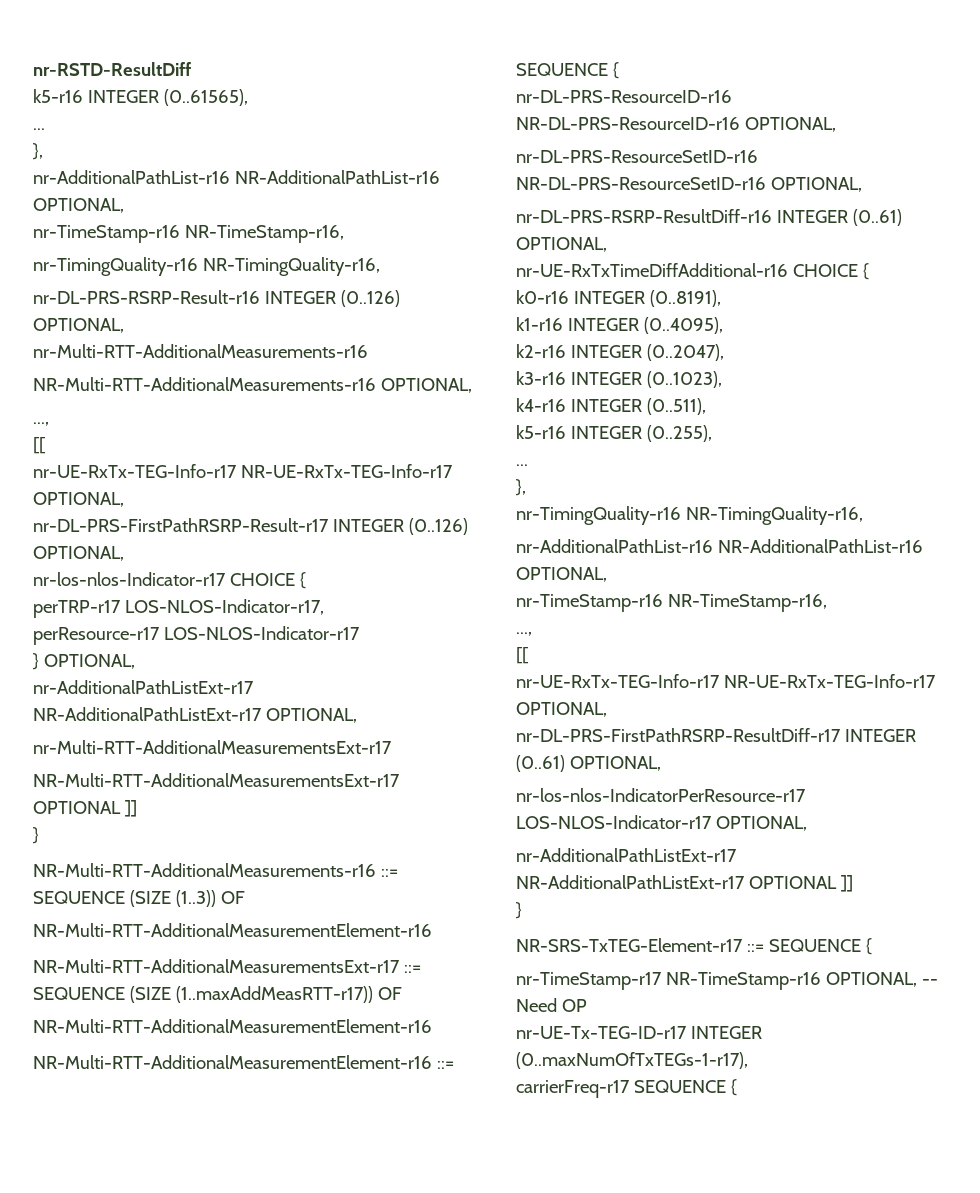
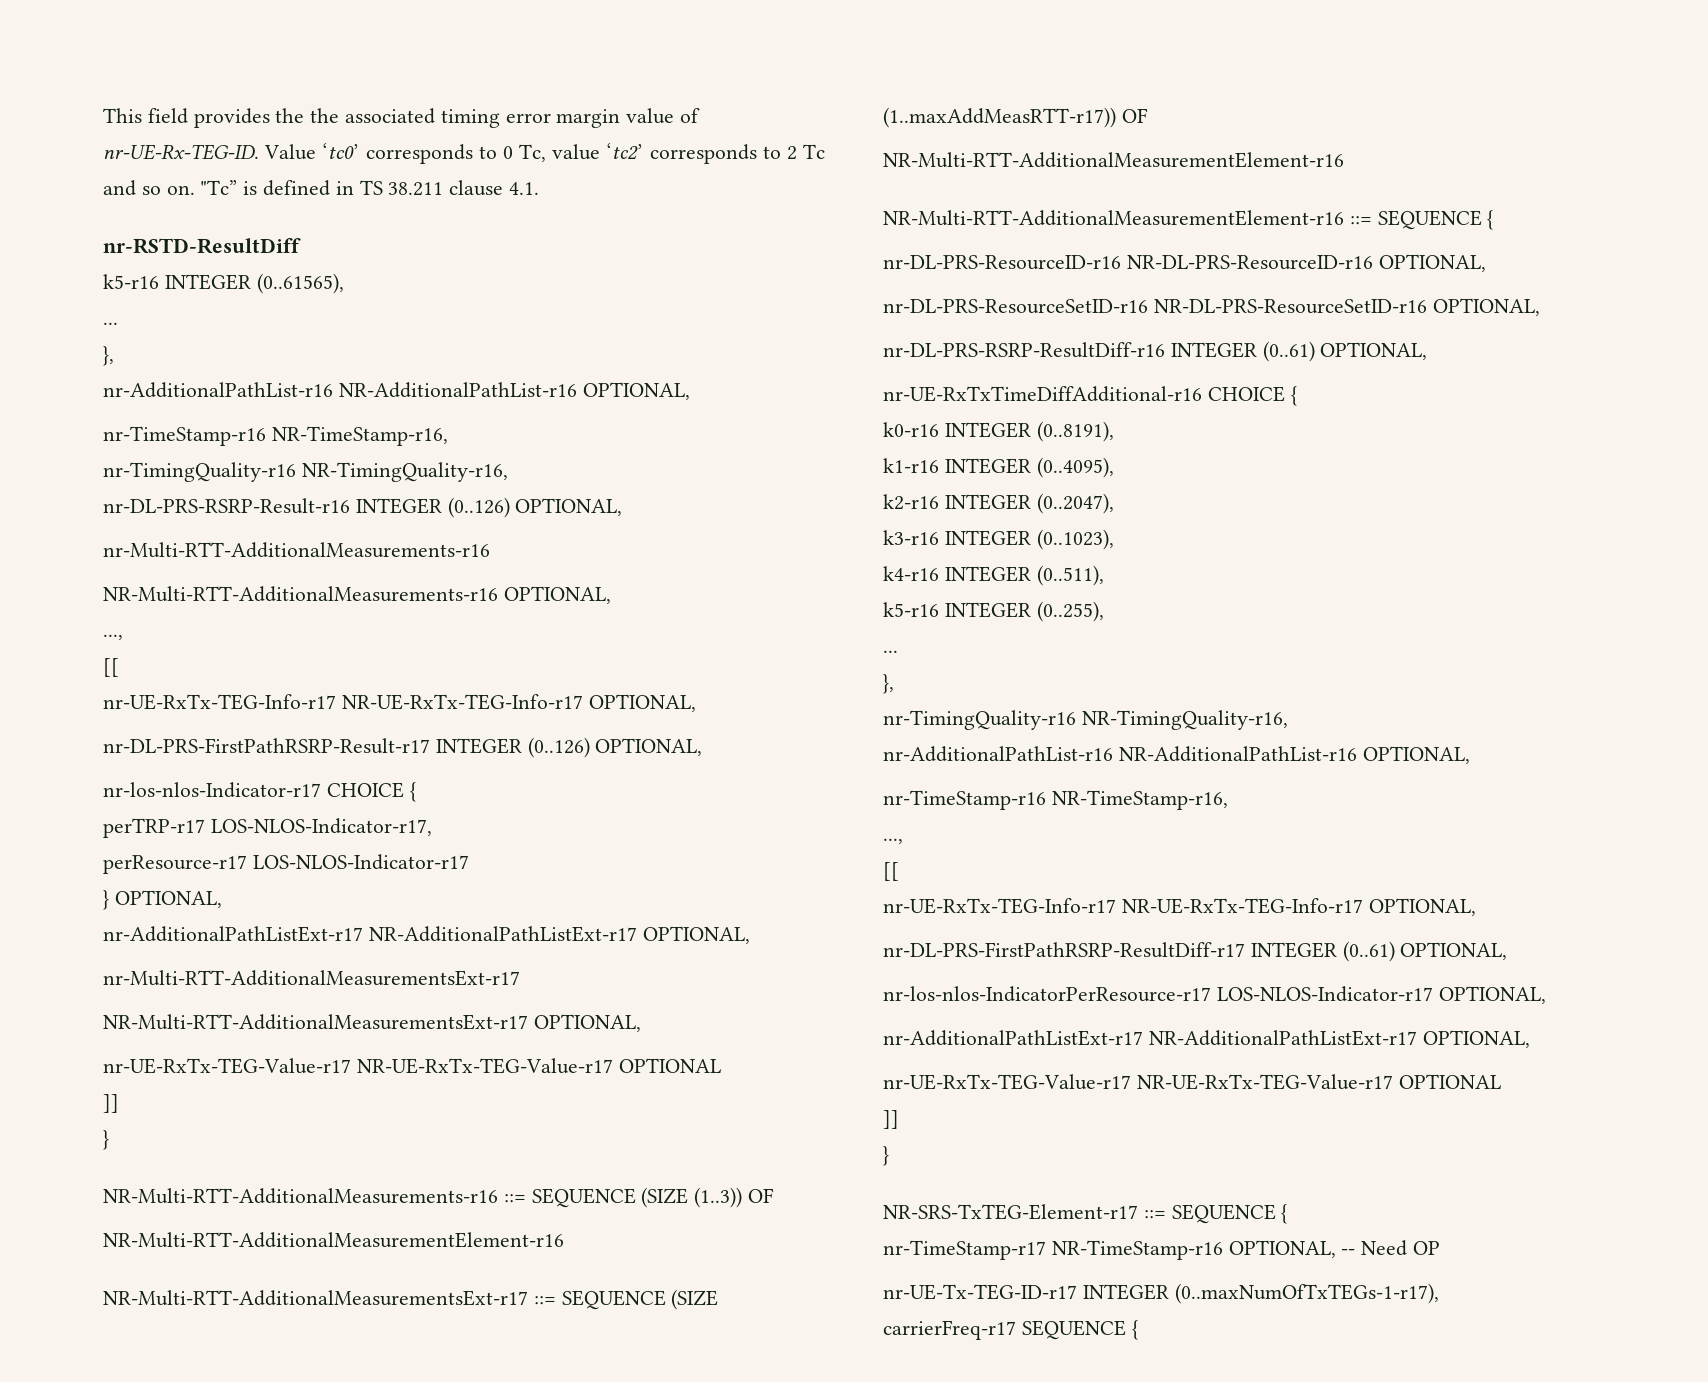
+ This field provides the the associated timing error margin value of nr-UE-Rx-TEG-ID. Value ‘tc0’ corresponds to 0 Tc, value ‘tc2’ corresponds to 2 Tc and so on. "Tc” is defined in TS 38.211 clause 4.1.
- NR-Multi-RTT-AdditionalMeasurementsExt-r17 OPTIONAL ]]
+ NR-Multi-RTT-AdditionalMeasurementsExt-r17 OPTIONAL,
+ nr-UE-RxTx-TEG-Value-r17 NR-UE-RxTx-TEG-Value-r17 OPTIONAL
+ ]]
  nr-los-nlos-IndicatorPerResource-r17 LOS-NLOS-Indicator-r17 OPTIONAL,
- nr-AdditionalPathListExt-r17 NR-AdditionalPathListExt-r17 OPTIONAL ]]
+ nr-AdditionalPathListExt-r17 NR-AdditionalPathListExt-r17 OPTIONAL,
+ nr-UE-RxTx-TEG-Value-r17 NR-UE-RxTx-TEG-Value-r17 OPTIONAL
+ ]]

